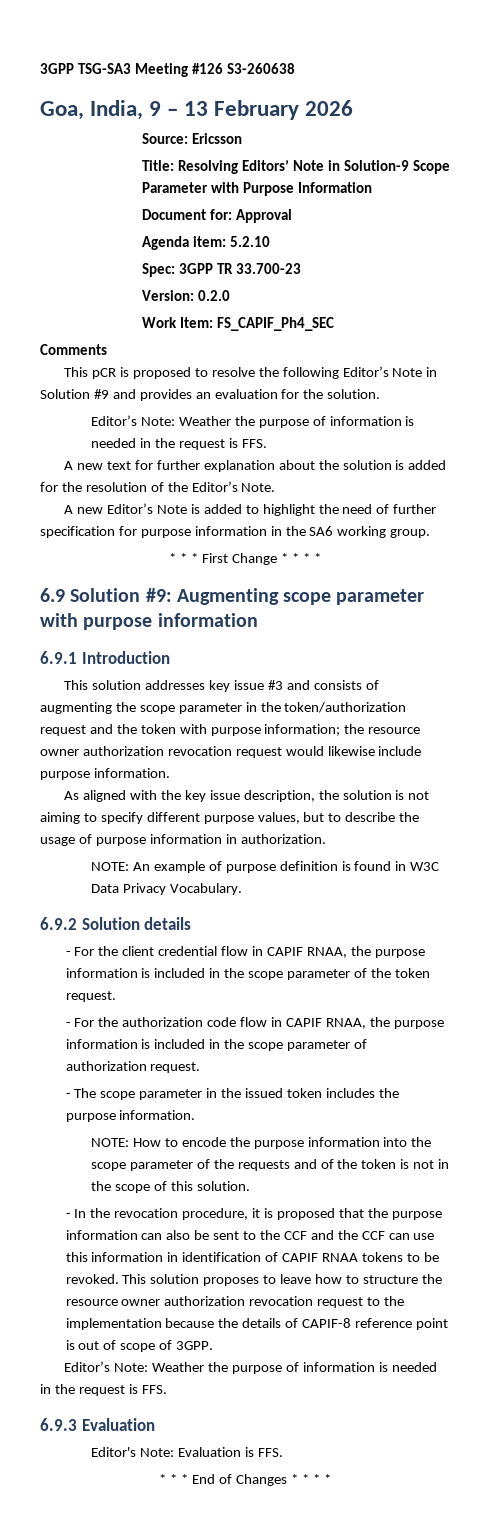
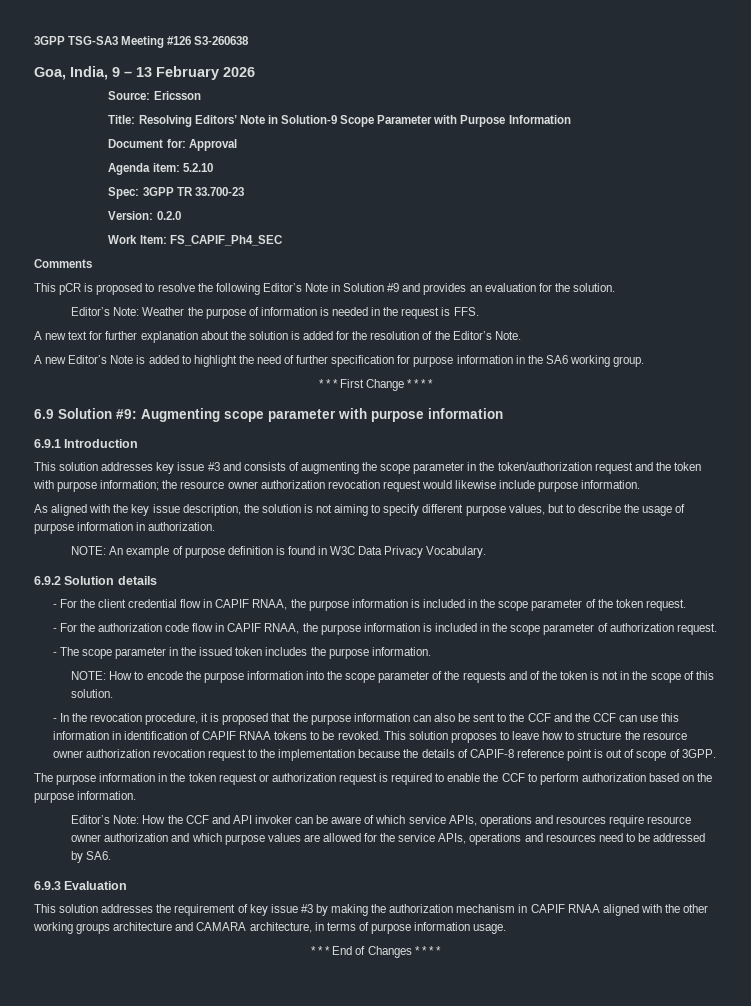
  This solution proposes to leave how to structure the resource owner authorization revocation request to the implementation because the details of CAPIF-8 reference point is out of scope of 3GPP.
- Editor’s Note: Weather the purpose of information is needed in the request is FFS.
+ The purpose information in the token request or authorization request is required to enable the CCF to perform authorization based on the purpose information.
+ Editor’s Note: How the CCF and API invoker can be aware of which service APIs, operations and resources require resource owner authorization and which purpose values are allowed for the service APIs, operations and resources need to be addressed by SA6.
  6.9.3 Evaluation
- Editor's Note: Evaluation is FFS.
+ This solution addresses the requirement of key issue #3 by making the authorization mechanism in CAPIF RNAA aligned with the other working groups architecture and CAMARA architecture, in terms of purpose information usage.

